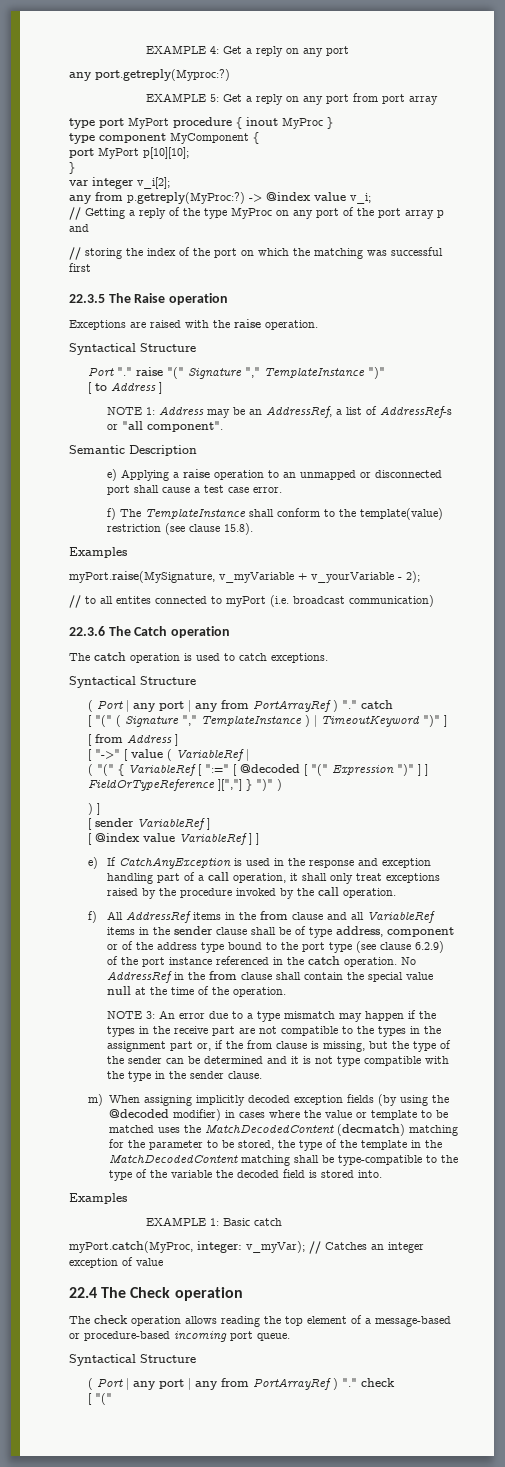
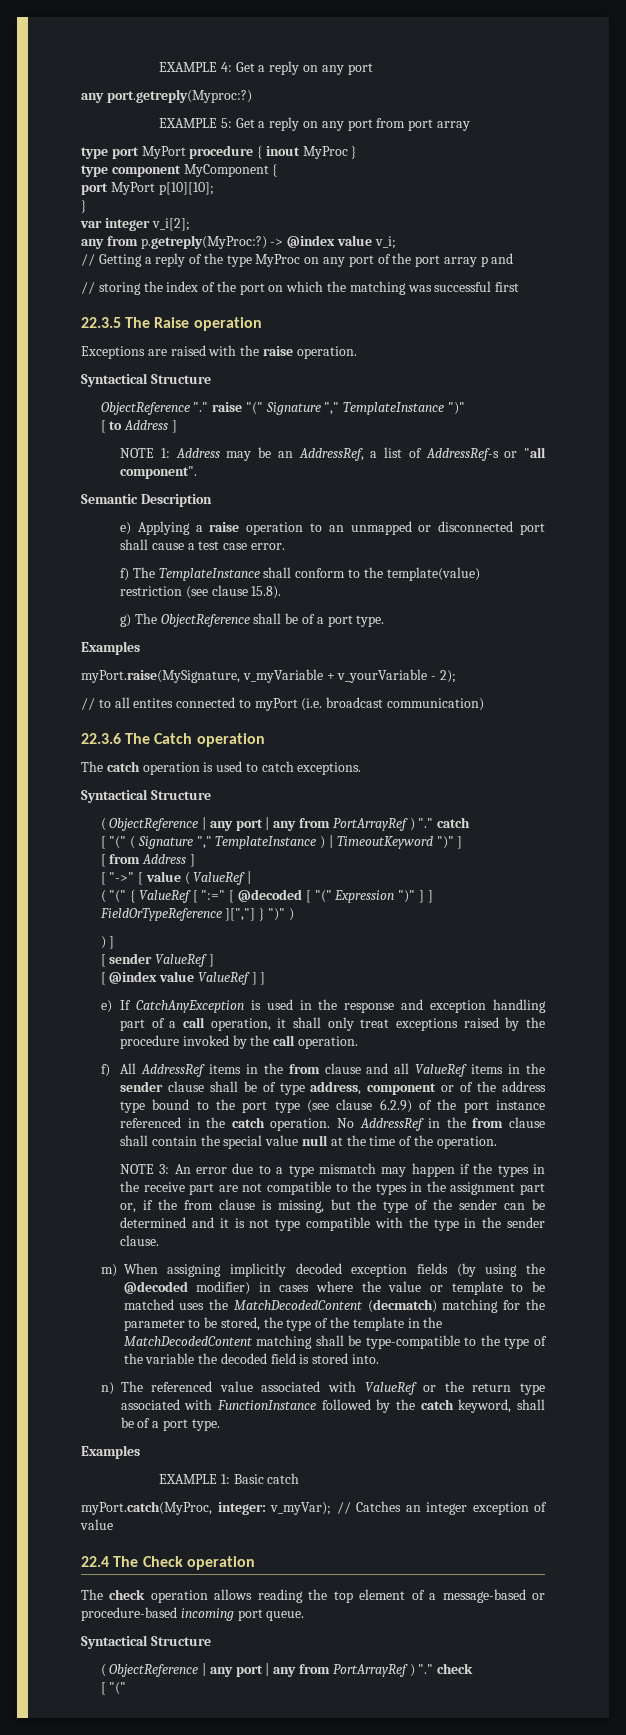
- Port "." raise "(" Signature "," TemplateInstance ")"
+ ObjectReference "." raise "(" Signature "," TemplateInstance ")"
+ g) The ObjectReference shall be of a port type.
- ( Port | any port | any from PortArrayRef ) "." catch
+ ( ObjectReference | any port | any from PortArrayRef ) "." catch
- [ "->" [ value ( VariableRef |
+ [ "->" [ value ( ValueRef |
- ( "(" { VariableRef [ ":=" [ @decoded [ "(" Expression ")" ] ] FieldOrTypeReference ][","] } ")" )
+ ( "(" { ValueRef [ ":=" [ @decoded [ "(" Expression ")" ] ] FieldOrTypeReference ][","] } ")" )
- [ sender VariableRef ]
+ [ sender ValueRef ]
- [ @index value VariableRef ] ]
+ [ @index value ValueRef ] ]
- f) All AddressRef items in the from clause and all VariableRef items in the sender clause shall be of type address, component or of the address type bound to the port type (see clause 6.2.9) of the port instance referenced in the catch operation.
+ f) All AddressRef items in the from clause and all ValueRef items in the sender clause shall be of type address, component or of the address type bound to the port type (see clause 6.2.9) of the port instance referenced in the catch operation.
+ n) The referenced value associated with ValueRef or the return type associated with FunctionInstance followed by the catch keyword, shall be of a port type.
- ( Port | any port | any from PortArrayRef ) "." check
+ ( ObjectReference | any port | any from PortArrayRef ) "." check

